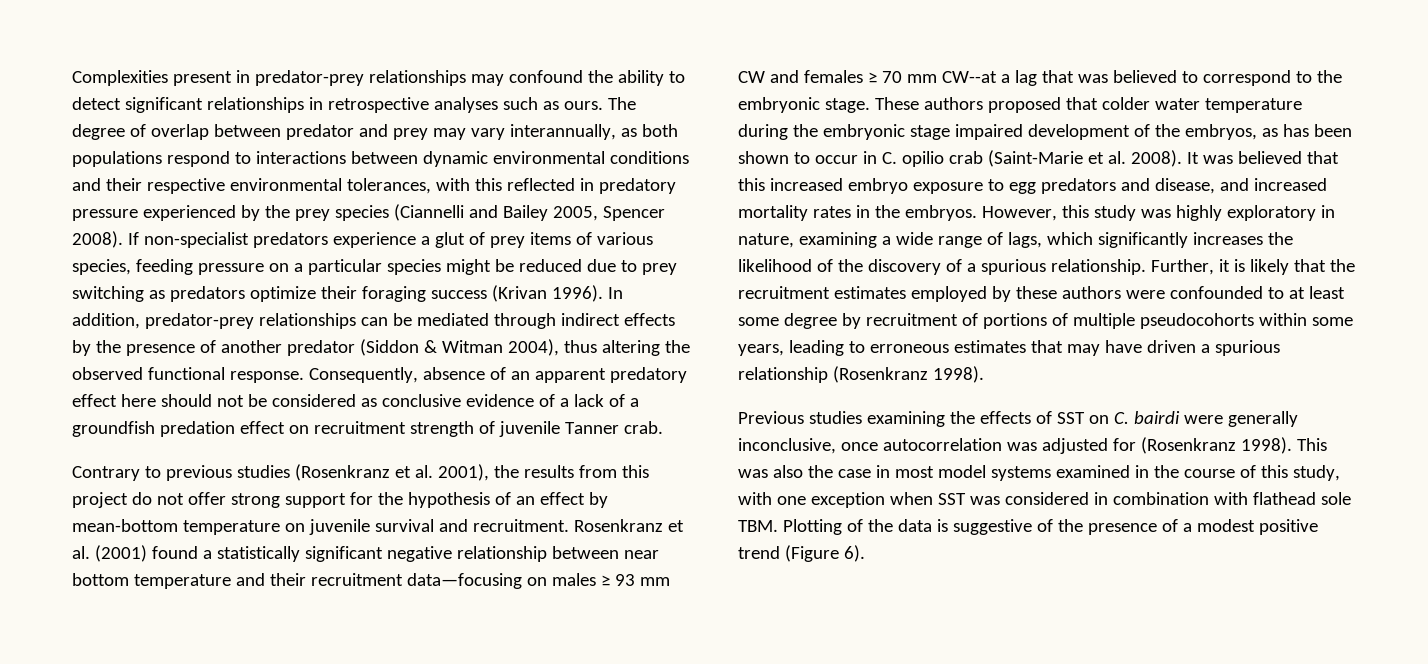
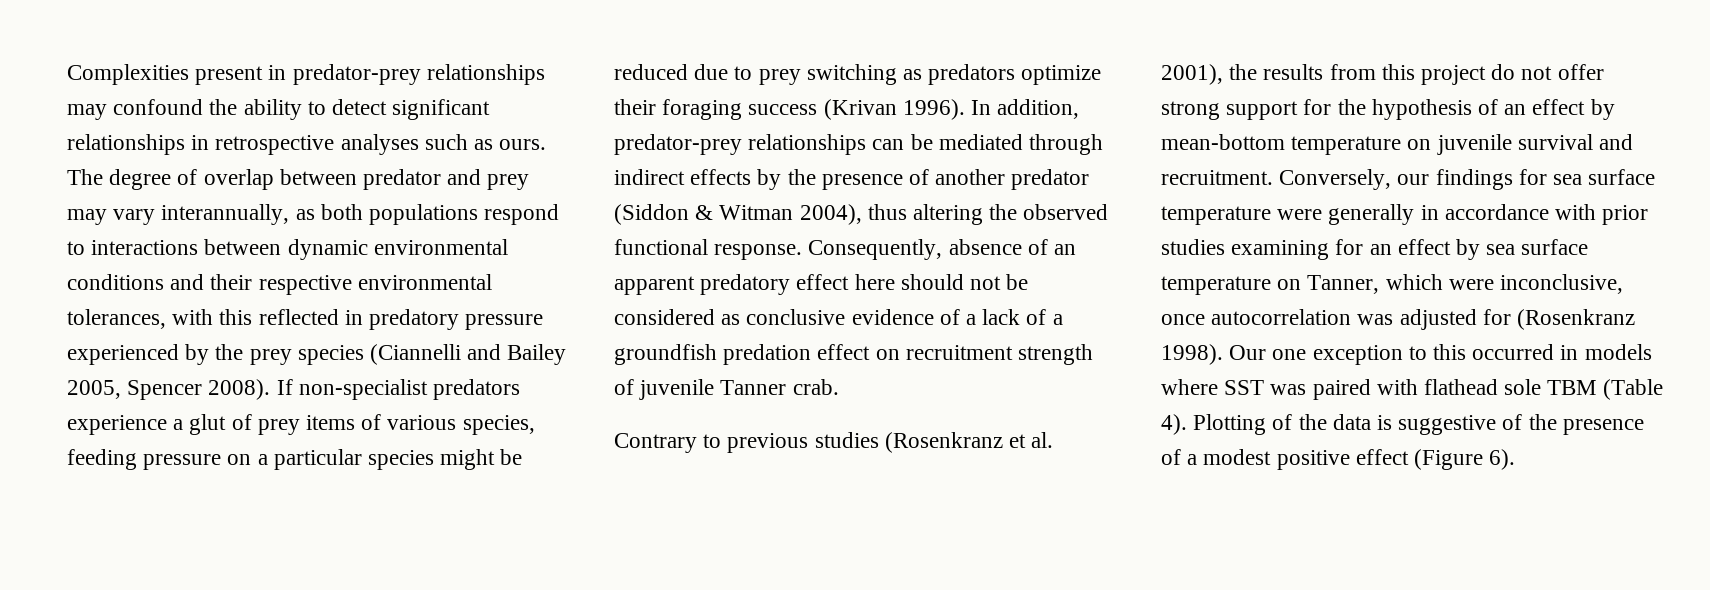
- Rosenkranz et al. (2001) found a statistically significant negative relationship between near bottom temperature and their recruitment data—focusing on males ≥ 93 mm CW and females ≥ 70 mm CW--at a lag that was believed to correspond to the embryonic stage. These authors proposed that colder water temperature during the embryonic stage impaired development of the embryos, as has been shown to occur in C. opilio crab (Saint-Marie et al. 2008). It was believed that this increased embryo exposure to egg predators and disease, and increased mortality rates in the embryos. However, this study was highly exploratory in nature, examining a wide range of lags, which significantly increases the likelihood of the discovery of a spurious relationship. Further, it is likely that the recruitment estimates employed by these authors were confounded to at least some degree by recruitment of portions of multiple pseudocohorts within some years, leading to erroneous estimates that may have driven a spurious relationship (Rosenkranz 1998).
- Previous studies examining the effects of SST on C. bairdi were generally inconclusive, once autocorrelation was adjusted for (Rosenkranz 1998).
+ Conversely, our findings for sea surface temperature were generally in accordance with prior studies examining for an effect by sea surface temperature on Tanner, which were inconclusive, once autocorrelation was adjusted for (Rosenkranz 1998).
- This was also the case in most model systems examined in the course of this study, with one exception when SST was considered in combination with flathead sole TBM. Plotting of the data is suggestive of the presence of a modest positive trend (Figure 6).
+ Our one exception to this occurred in models where SST was paired with flathead sole TBM (Table 4). Plotting of the data is suggestive of the presence of a modest positive effect (Figure 6).

